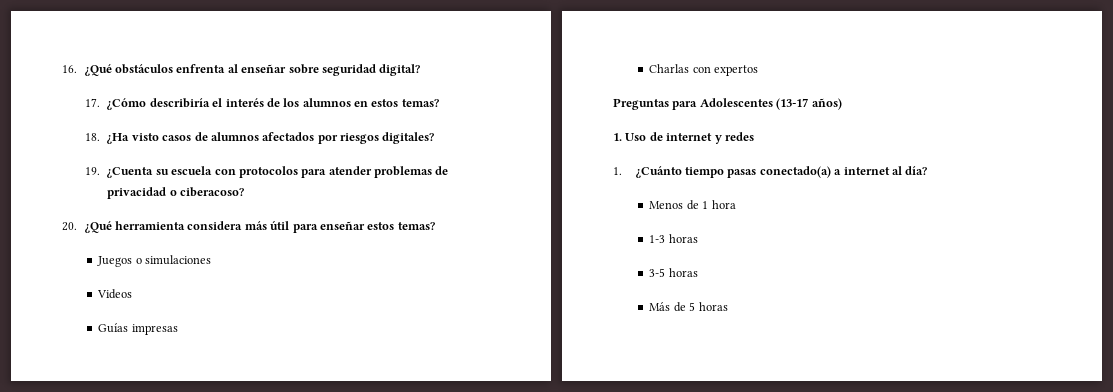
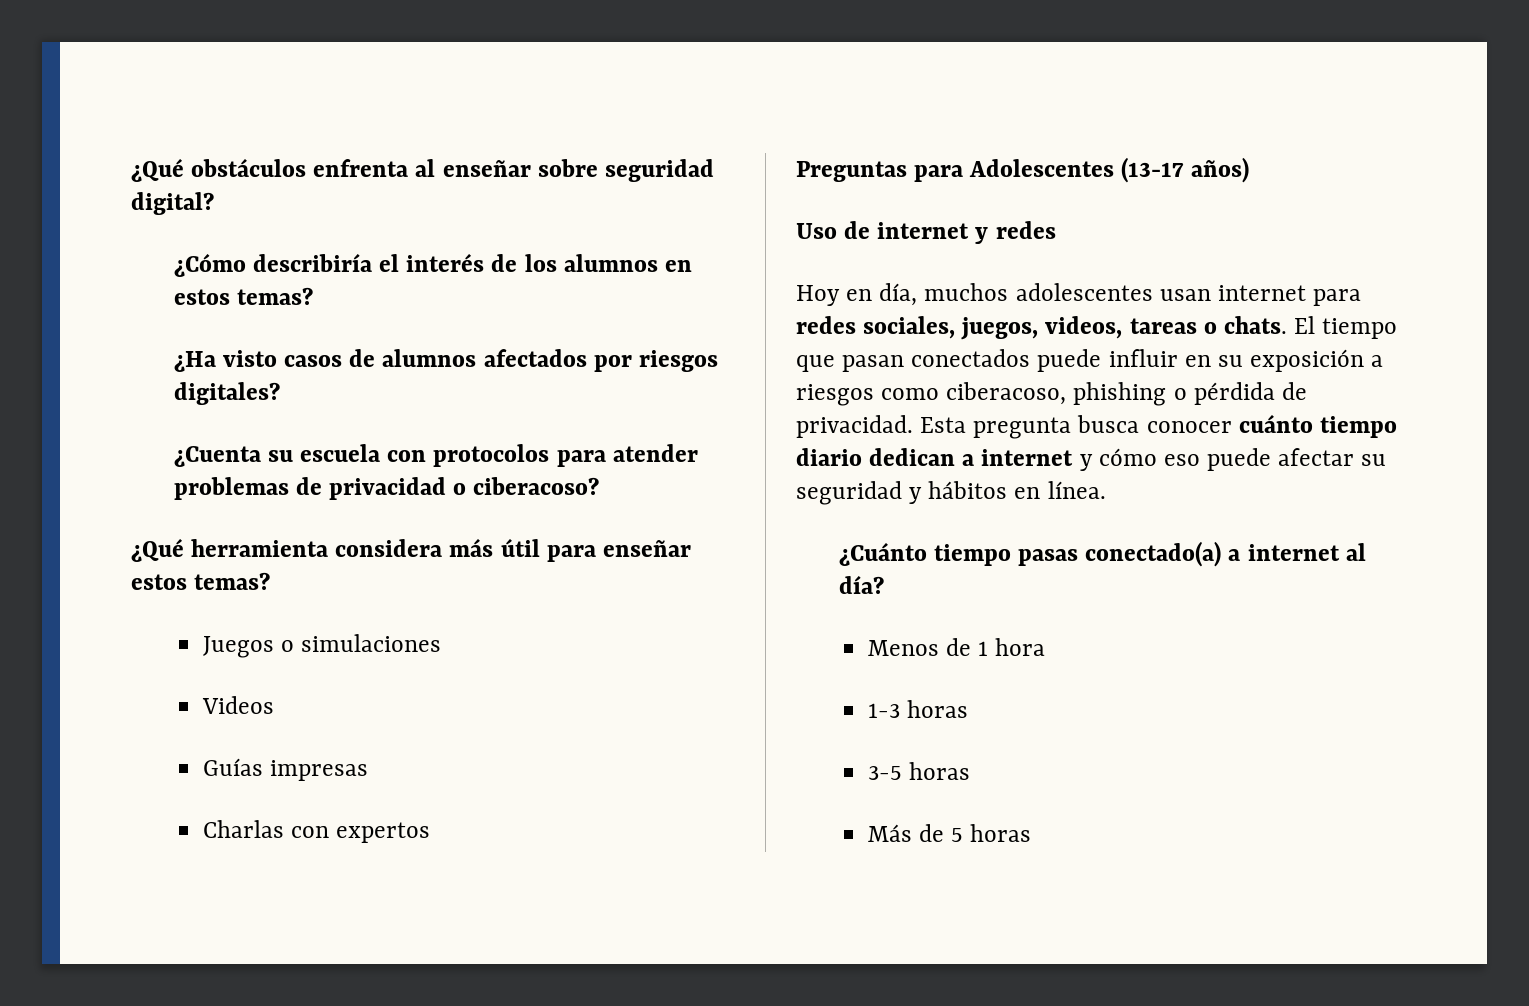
- 16. ¿Qué obstáculos enfrenta al enseñar sobre seguridad digital?
+ ¿Qué obstáculos enfrenta al enseñar sobre seguridad digital?
- 17. ¿Cómo describiría el interés de los alumnos en estos temas?
+ ¿Cómo describiría el interés de los alumnos en estos temas?
- 18. ¿Ha visto casos de alumnos afectados por riesgos digitales?
+ ¿Ha visto casos de alumnos afectados por riesgos digitales?
- 19. ¿Cuenta su escuela con protocolos para atender problemas de privacidad o ciberacoso?
+ ¿Cuenta su escuela con protocolos para atender problemas de privacidad o ciberacoso?
- 20. ¿Qué herramienta considera más útil para enseñar estos temas?
+ ¿Qué herramienta considera más útil para enseñar estos temas?
- 1. Uso de internet y redes
+ Uso de internet y redes
- 1. ¿Cuánto tiempo pasas conectado(a) a internet al día?
+ Hoy en día, muchos adolescentes usan internet para redes sociales, juegos, videos, tareas o chats. El tiempo que pasan conectados puede influir en su exposición a riesgos como ciberacoso, phishing o pérdida de privacidad. Esta pregunta busca conocer cuánto tiempo diario dedican a internet y cómo eso puede afectar su seguridad y hábitos en línea.
+ ¿Cuánto tiempo pasas conectado(a) a internet al día?

